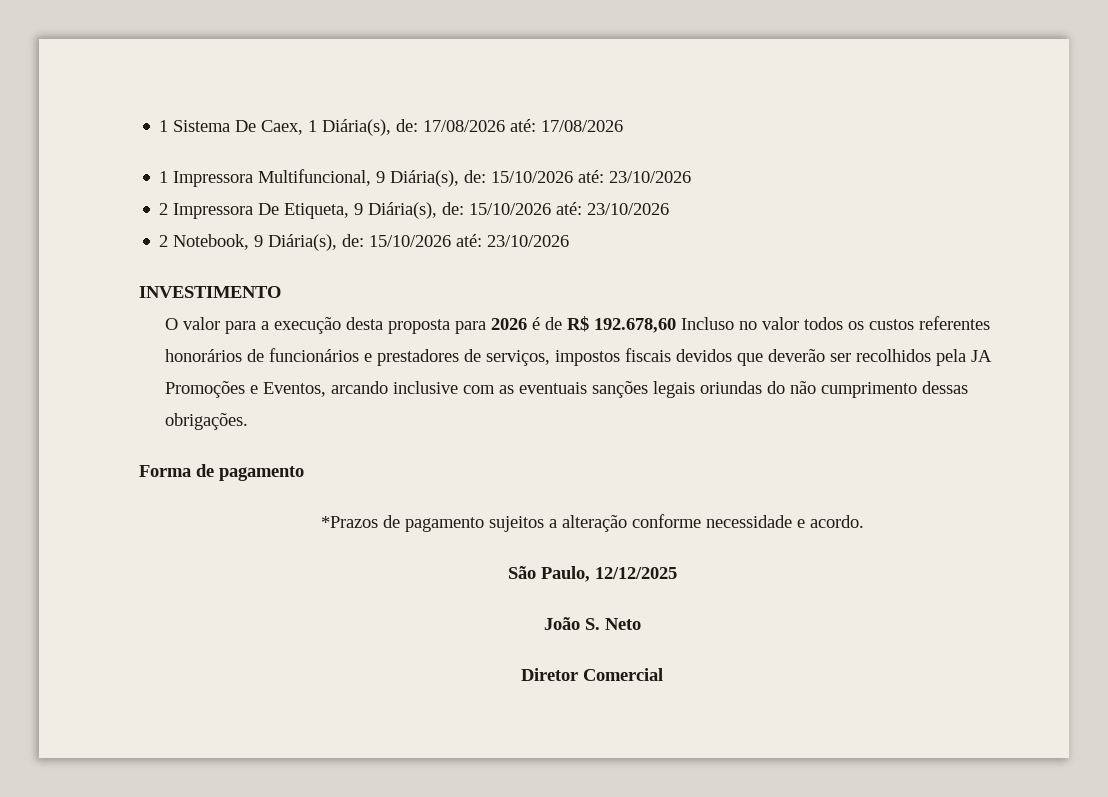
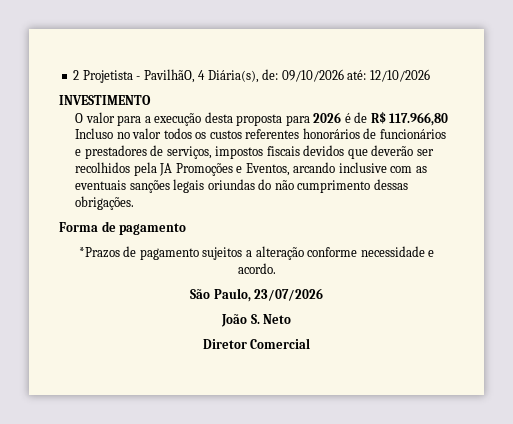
- 1 Sistema De Caex, 1 Diária(s), de: 17/08/2026 até: 17/08/2026
- 1 Impressora Multifuncional, 9 Diária(s), de: 15/10/2026 até: 23/10/2026
- 2 Impressora De Etiqueta, 9 Diária(s), de: 15/10/2026 até: 23/10/2026
- 2 Notebook, 9 Diária(s), de: 15/10/2026 até: 23/10/2026
+ 2 Projetista - PavilhãO, 4 Diária(s), de: 09/10/2026 até: 12/10/2026
- O valor para a execução desta proposta para 2026 é de R$ 192.678,60 Incluso no valor todos os custos referentes honorários de funcionários e prestadores de serviços, impostos fiscais devidos que deverão ser recolhidos pela JA Promoções e Eventos, arcando inclusive com as eventuais sanções legais oriundas do não cumprimento dessas obrigações.
+ O valor para a execução desta proposta para 2026 é de R$ 117.966,80 Incluso no valor todos os custos referentes honorários de funcionários e prestadores de serviços, impostos fiscais devidos que deverão ser recolhidos pela JA Promoções e Eventos, arcando inclusive com as eventuais sanções legais oriundas do não cumprimento dessas obrigações.
- São Paulo, 12/12/2025
+ São Paulo, 23/07/2026

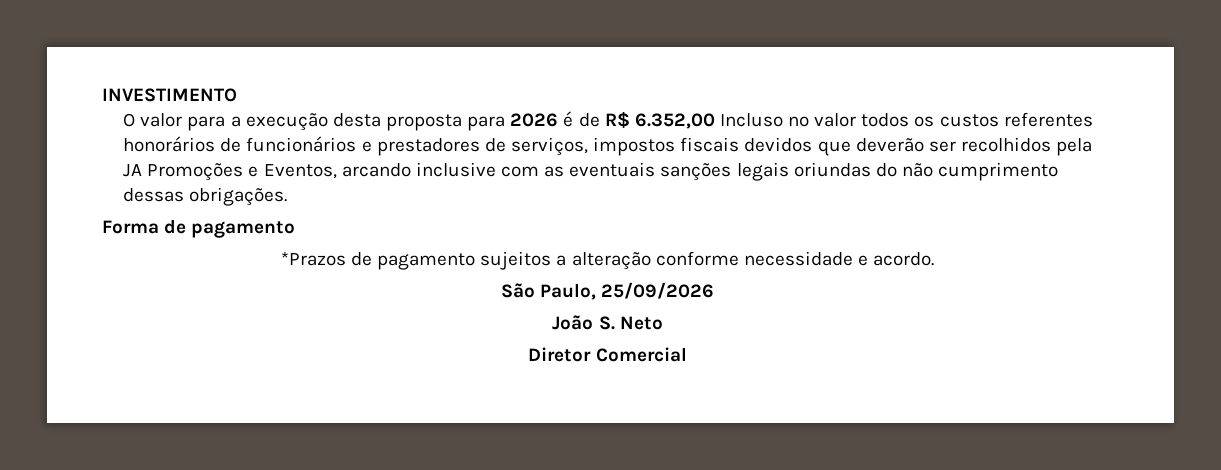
- 2 Projetista - PavilhãO, 4 Diária(s), de: 09/10/2026 até: 12/10/2026
- O valor para a execução desta proposta para 2026 é de R$ 117.966,80 Incluso no valor todos os custos referentes honorários de funcionários e prestadores de serviços, impostos fiscais devidos que deverão ser recolhidos pela JA Promoções e Eventos, arcando inclusive com as eventuais sanções legais oriundas do não cumprimento dessas obrigações.
+ O valor para a execução desta proposta para 2026 é de R$ 6.352,00 Incluso no valor todos os custos referentes honorários de funcionários e prestadores de serviços, impostos fiscais devidos que deverão ser recolhidos pela JA Promoções e Eventos, arcando inclusive com as eventuais sanções legais oriundas do não cumprimento dessas obrigações.
- São Paulo, 23/07/2026
+ São Paulo, 25/09/2026

